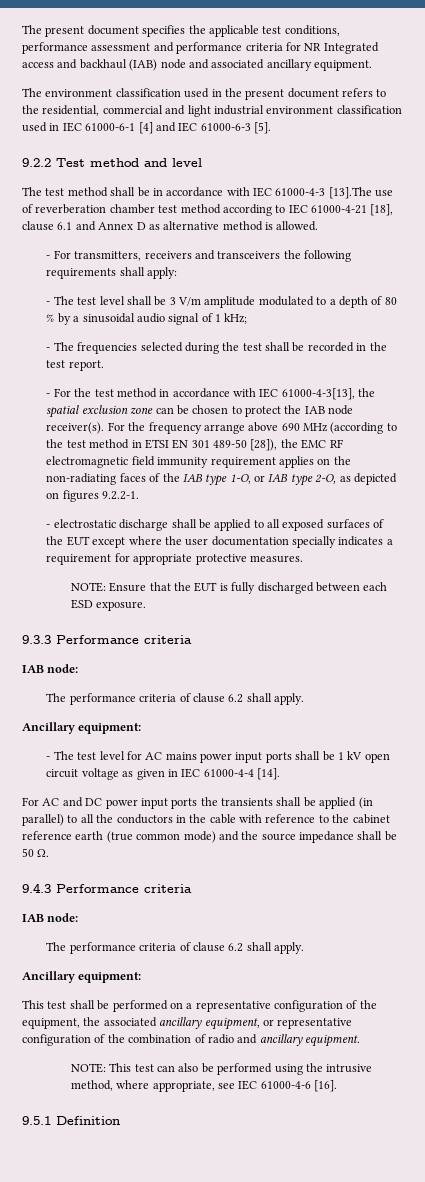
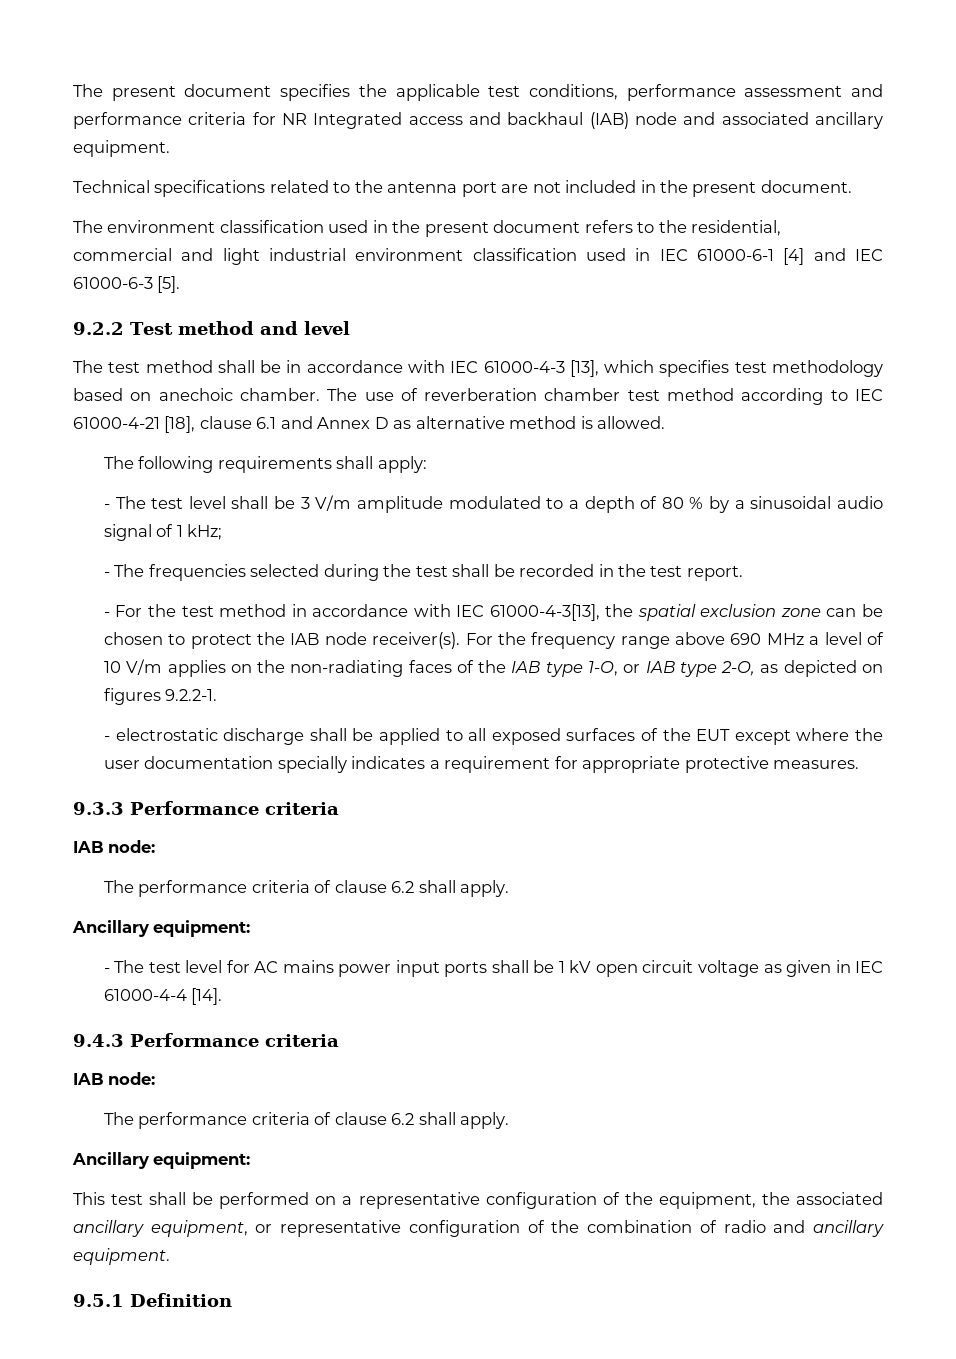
+ Technical specifications related to the antenna port are not included in the present document.
- The test method shall be in accordance with IEC 61000-4-3 [13].The use of reverberation chamber test method according to IEC 61000-4-21 [18], clause 6.1 and Annex D as alternative method is allowed.
+ The test method shall be in accordance with IEC 61000-4-3 [13], which specifies test methodology based on anechoic chamber. The use of reverberation chamber test method according to IEC 61000-4-21 [18], clause 6.1 and Annex D as alternative method is allowed.
- - For transmitters, receivers and transceivers the following requirements shall apply:
+ The following requirements shall apply:
- For the frequency arrange above 690 MHz (according to the test method in ETSI EN 301 489-50 [28]), the EMC RF electromagnetic field immunity requirement applies on the non-radiating faces of the IAB type 1-O, or IAB type 2-O, as depicted on figures 9.2.2-1.
+ For the frequency range above 690 MHz a level of 10 V/m applies on the non-radiating faces of the IAB type 1-O, or IAB type 2-O, as depicted on figures 9.2.2-1.
- NOTE: Ensure that the EUT is fully discharged between each ESD exposure.
- For AC and DC power input ports the transients shall be applied (in parallel) to all the conductors in the cable with reference to the cabinet reference earth (true common mode) and the source impedance shall be 50 Ω.
- NOTE: This test can also be performed using the intrusive method, where appropriate, see IEC 61000-4-6 [16].

